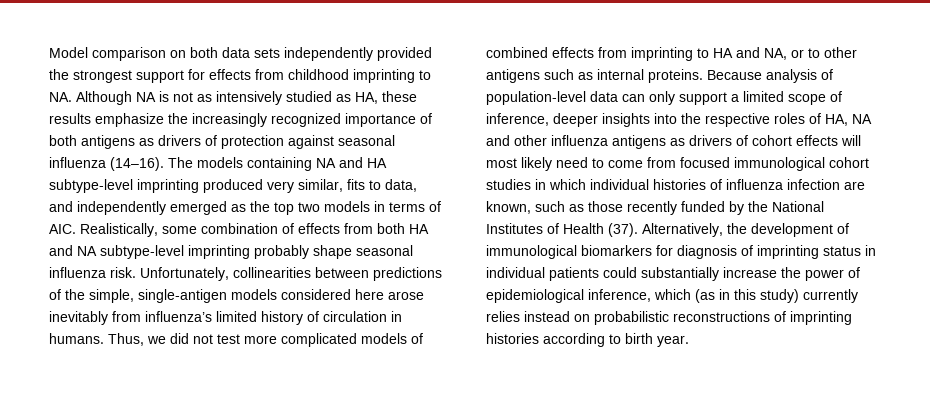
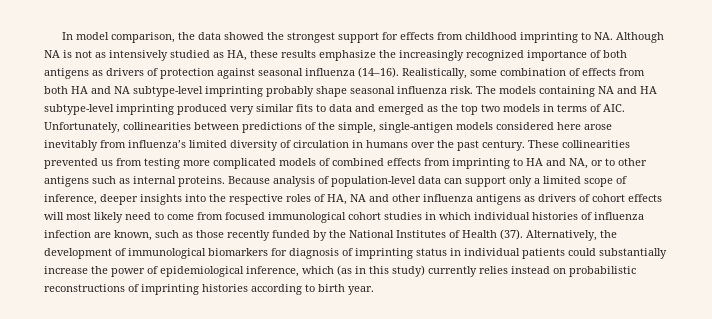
- Model comparison on both data sets independently provided the strongest support for effects from childhood imprinting to NA. Although NA is not as intensively studied as HA, these results emphasize the increasingly recognized importance of both antigens as drivers of protection against seasonal influenza (14–16).
+ In model comparison, the data showed the strongest support for effects from childhood imprinting to NA. Although NA is not as intensively studied as HA, these results emphasize the increasingly recognized importance of both antigens as drivers of protection against seasonal influenza (14–16).
- The models containing NA and HA subtype-level imprinting produced very similar, fits to data, and independently emerged as the top two models in terms of AIC. Realistically, some combination of effects from both HA and NA subtype-level imprinting probably shape seasonal influenza risk.
+ Realistically, some combination of effects from both HA and NA subtype-level imprinting probably shape seasonal influenza risk.
- Unfortunately, collinearities between predictions of the simple, single-antigen models considered here arose inevitably from influenza’s limited history of circulation in humans. Thus, we did not test more complicated models of combined effects from imprinting to HA and NA, or to other antigens such as internal proteins.
+ The models containing NA and HA subtype-level imprinting produced very similar fits to data and emerged as the top two models in terms of AIC. Unfortunately, collinearities between predictions of the simple, single-antigen models considered here arose inevitably from influenza’s limited diversity of circulation in humans over the past century. These collinearities prevented us from testing more complicated models of combined effects from imprinting to HA and NA, or to other antigens such as internal proteins.
- Because analysis of population-level data can only support a limited scope of inference, deeper insights into the respective roles of HA, NA and other influenza antigens as drivers of cohort effects will most likely need to come from focused immunological cohort studies in which individual histories of influenza infection are known, such as those recently funded by the National Institutes of Health (37).
+ Because analysis of population-level data can support only a limited scope of inference, deeper insights into the respective roles of HA, NA and other influenza antigens as drivers of cohort effects will most likely need to come from focused immunological cohort studies in which individual histories of influenza infection are known, such as those recently funded by the National Institutes of Health (37).

